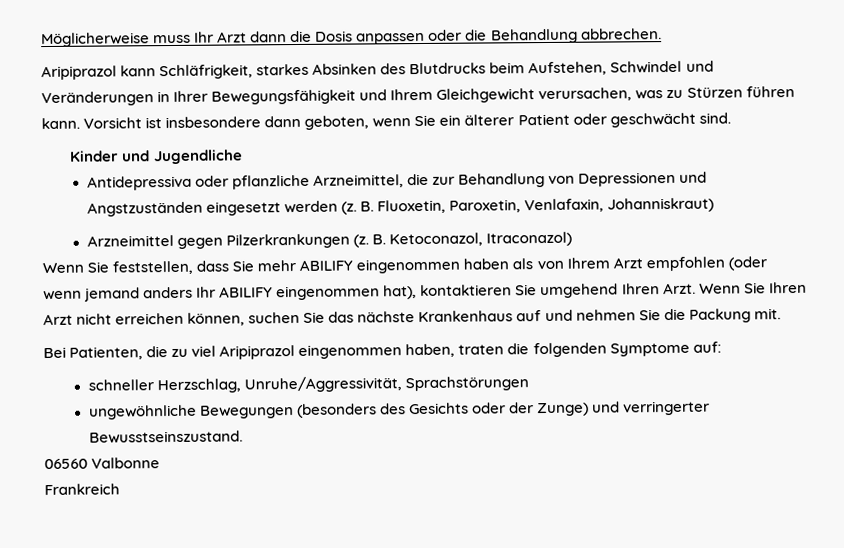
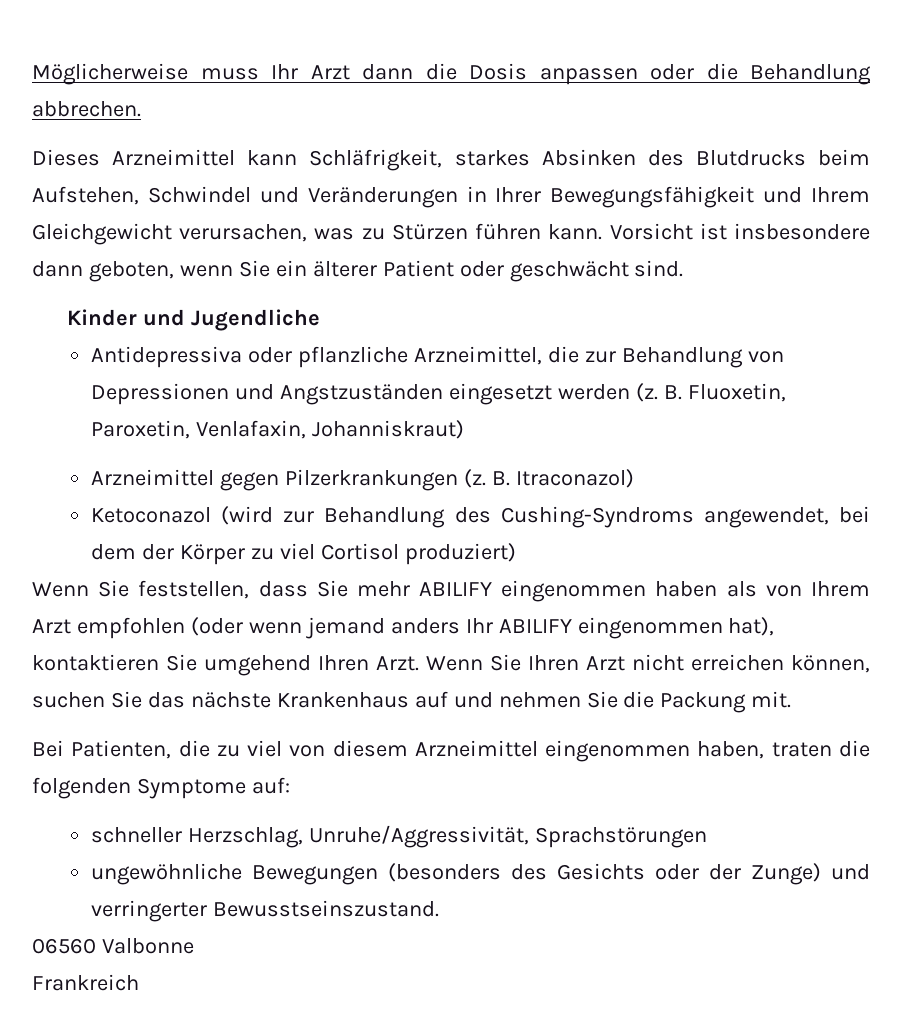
- Aripiprazol kann Schläfrigkeit, starkes Absinken des Blutdrucks beim Aufstehen, Schwindel und Veränderungen in Ihrer Bewegungsfähigkeit und Ihrem Gleichgewicht verursachen, was zu Stürzen führen kann.
+ Dieses Arzneimittel kann Schläfrigkeit, starkes Absinken des Blutdrucks beim Aufstehen, Schwindel und Veränderungen in Ihrer Bewegungsfähigkeit und Ihrem Gleichgewicht verursachen, was zu Stürzen führen kann.
- B. Ketoconazol, Itraconazol)
+ B. Itraconazol)
+ Ketoconazol (wird zur Behandlung des Cushing-Syndroms angewendet, bei dem der Körper zu viel Cortisol produziert)
- Bei Patienten, die zu viel Aripiprazol eingenommen haben, traten die folgenden Symptome auf:
+ Bei Patienten, die zu viel von diesem Arzneimittel eingenommen haben, traten die folgenden Symptome auf:

